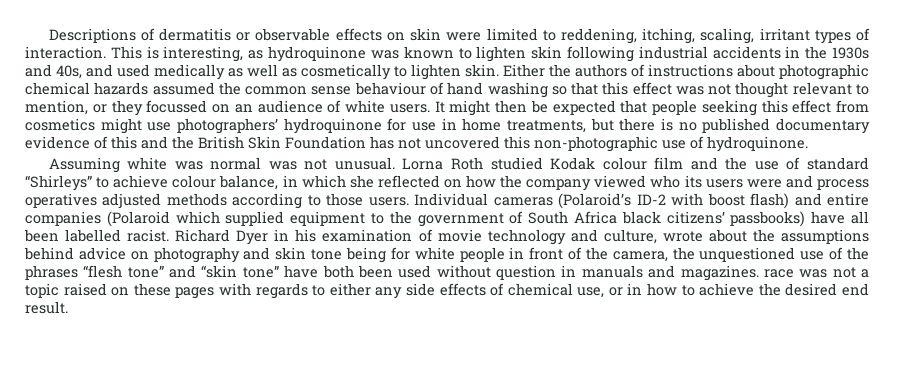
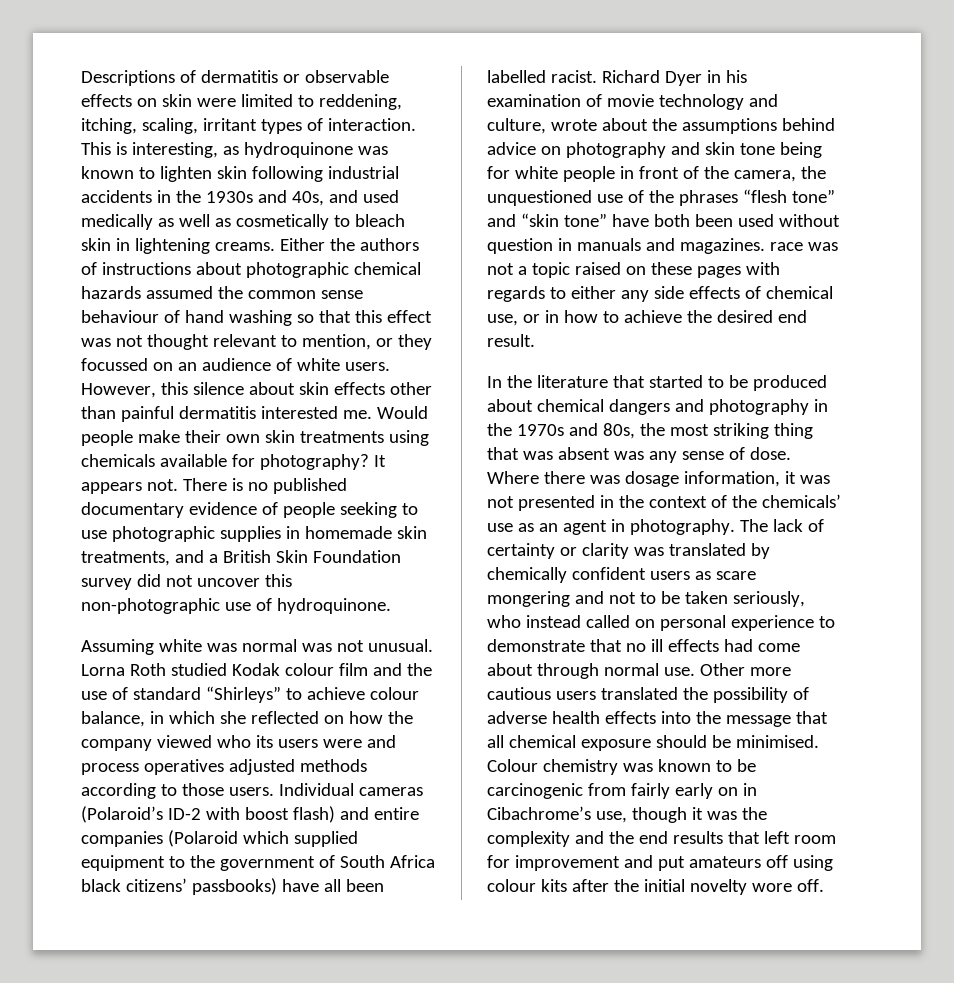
- This is interesting, as hydroquinone was known to lighten skin following industrial accidents in the 1930s and 40s, and used medically as well as cosmetically to lighten skin.
+ This is interesting, as hydroquinone was known to lighten skin following industrial accidents in the 1930s and 40s, and used medically as well as cosmetically to bleach skin in lightening creams.
- It might then be expected that people seeking this effect from cosmetics might use photographers’ hydroquinone for use in home treatments, but there is no published documentary evidence of this and the British Skin Foundation has not uncovered this non-photographic use of hydroquinone.
+ However, this silence about skin effects other than painful dermatitis interested me. Would people make their own skin treatments using chemicals available for photography? It appears not. There is no published documentary evidence of people seeking to use photographic supplies in homemade skin treatments, and a British Skin Foundation survey did not uncover this non-photographic use of hydroquinone.
+ In the literature that started to be produced about chemical dangers and photography in the 1970s and 80s, the most striking thing that was absent was any sense of dose. Where there was dosage information, it was not presented in the context of the chemicals’ use as an agent in photography. The lack of certainty or clarity was translated by chemically confident users as scare mongering and not to be taken seriously, who instead called on personal experience to demonstrate that no ill effects had come about through normal use. Other more cautious users translated the possibility of adverse health effects into the message that all chemical exposure should be minimised. Colour chemistry was known to be carcinogenic from fairly early on in Cibachrome’s use, though it was the complexity and the end results that left room for improvement and put amateurs off using colour kits after the initial novelty wore off.

